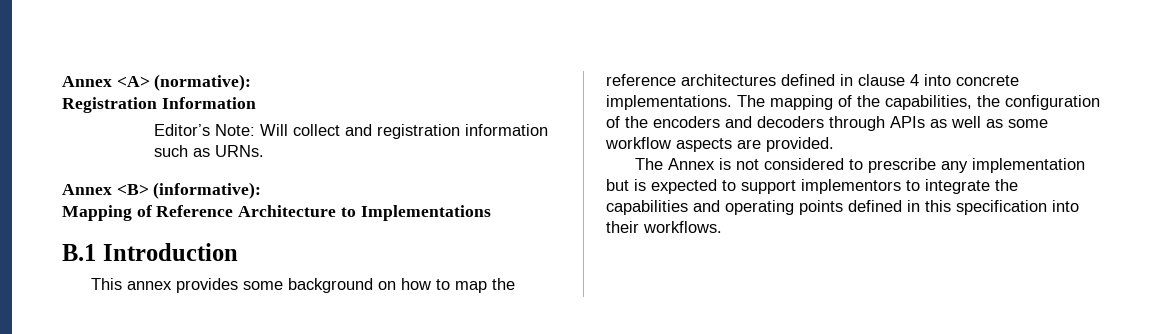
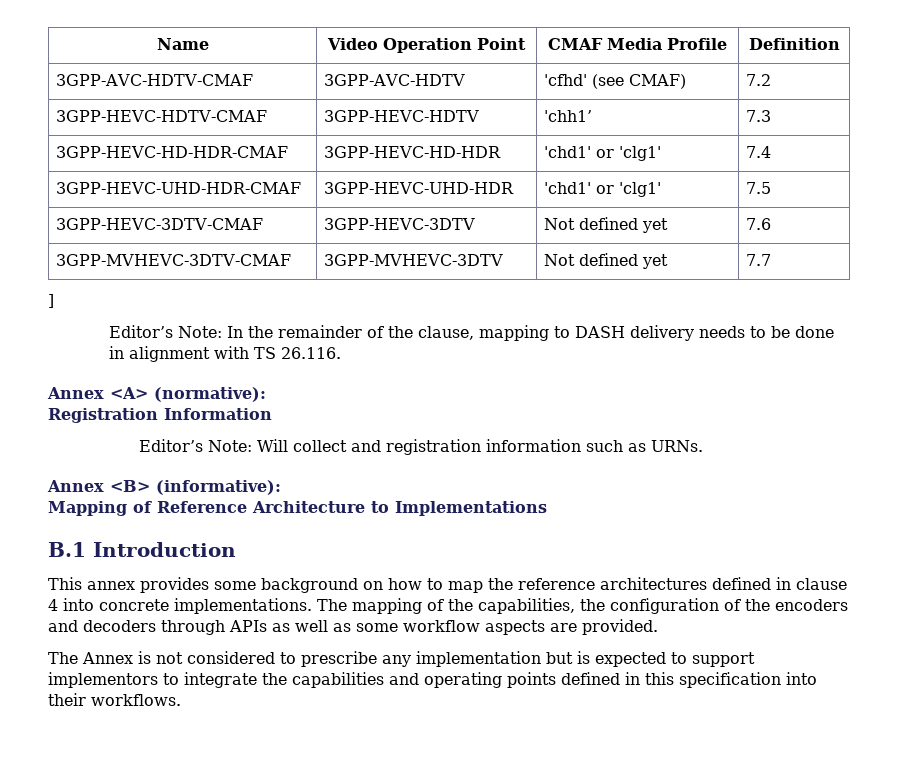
+ Name | Video Operation Point | CMAF Media Profile | Definition
+ 3GPP-AVC-HDTV-CMAF | 3GPP-AVC-HDTV | 'cfhd' (see CMAF) | 7.2
+ 3GPP-HEVC-HDTV-CMAF | 3GPP-HEVC-HDTV | 'chh1’ | 7.3
+ 3GPP-HEVC-HD-HDR-CMAF | 3GPP-HEVC-HD-HDR | 'chd1' or 'clg1' | 7.4
+ 3GPP-HEVC-UHD-HDR-CMAF | 3GPP-HEVC-UHD-HDR | 'chd1' or 'clg1' | 7.5
+ 3GPP-HEVC-3DTV-CMAF | 3GPP-HEVC-3DTV | Not defined yet | 7.6
+ 3GPP-MVHEVC-3DTV-CMAF | 3GPP-MVHEVC-3DTV | Not defined yet | 7.7
+ ]
+ Editor’s Note: In the remainder of the clause, mapping to DASH delivery needs to be done in alignment with TS 26.116.

